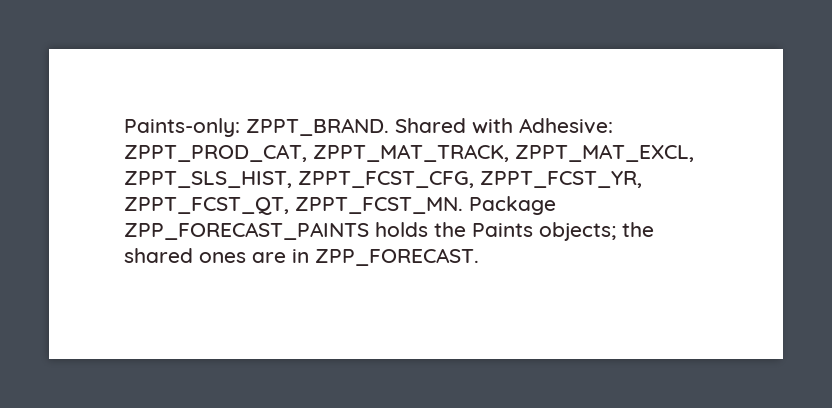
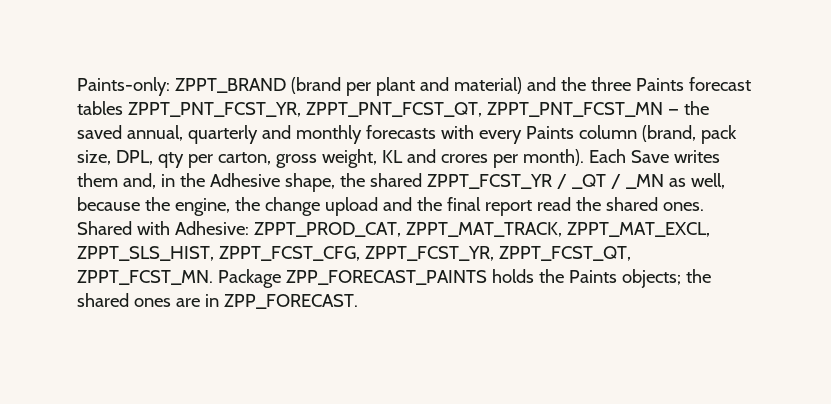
- Paints-only: ZPPT_BRAND.
+ Paints-only: ZPPT_BRAND (brand per plant and material) and the three Paints forecast tables ZPPT_PNT_FCST_YR, ZPPT_PNT_FCST_QT, ZPPT_PNT_FCST_MN — the saved annual, quarterly and monthly forecasts with every Paints column (brand, pack size, DPL, qty per carton, gross weight, KL and crores per month). Each Save writes them and, in the Adhesive shape, the shared ZPPT_FCST_YR / _QT / _MN as well, because the engine, the change upload and the final report read the shared ones.

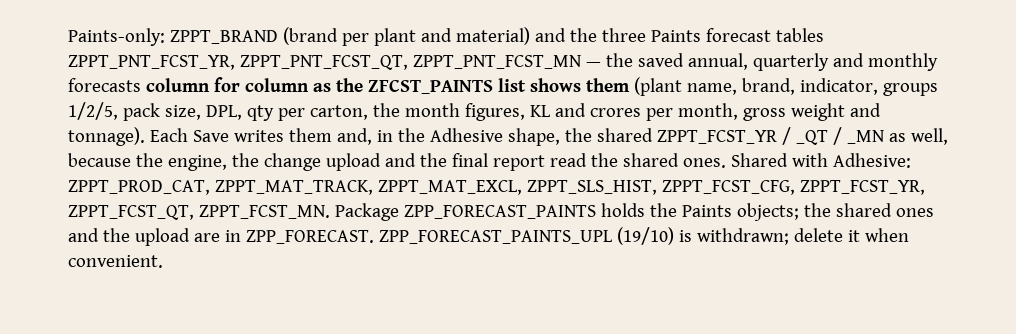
- Paints-only: ZPPT_BRAND (brand per plant and material) and the three Paints forecast tables ZPPT_PNT_FCST_YR, ZPPT_PNT_FCST_QT, ZPPT_PNT_FCST_MN — the saved annual, quarterly and monthly forecasts with every Paints column (brand, pack size, DPL, qty per carton, gross weight, KL and crores per month).
+ Paints-only: ZPPT_BRAND (brand per plant and material) and the three Paints forecast tables ZPPT_PNT_FCST_YR, ZPPT_PNT_FCST_QT, ZPPT_PNT_FCST_MN — the saved annual, quarterly and monthly forecasts column for column as the ZFCST_PAINTS list shows them (plant name, brand, indicator, groups 1/2/5, pack size, DPL, qty per carton, the month figures, KL and crores per month, gross weight and tonnage).
- Package ZPP_FORECAST_PAINTS holds the Paints objects; the shared ones are in ZPP_FORECAST.
+ Package ZPP_FORECAST_PAINTS holds the Paints objects; the shared ones and the upload are in ZPP_FORECAST. ZPP_FORECAST_PAINTS_UPL (19/10) is withdrawn; delete it when convenient.

